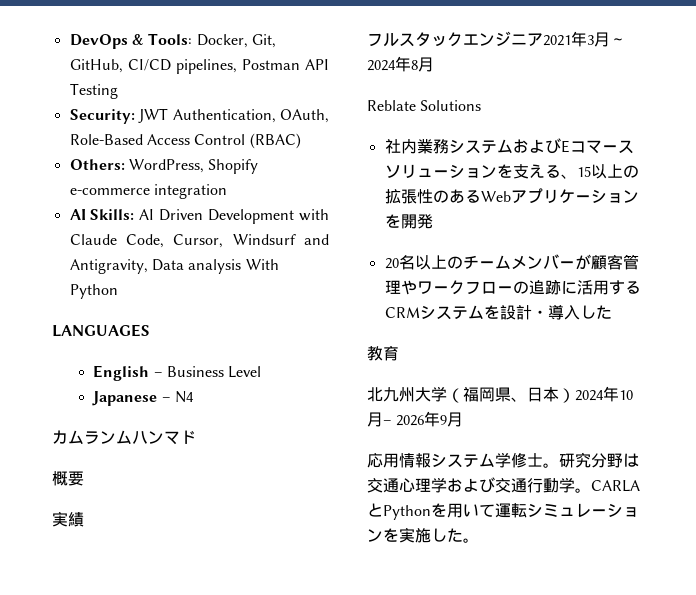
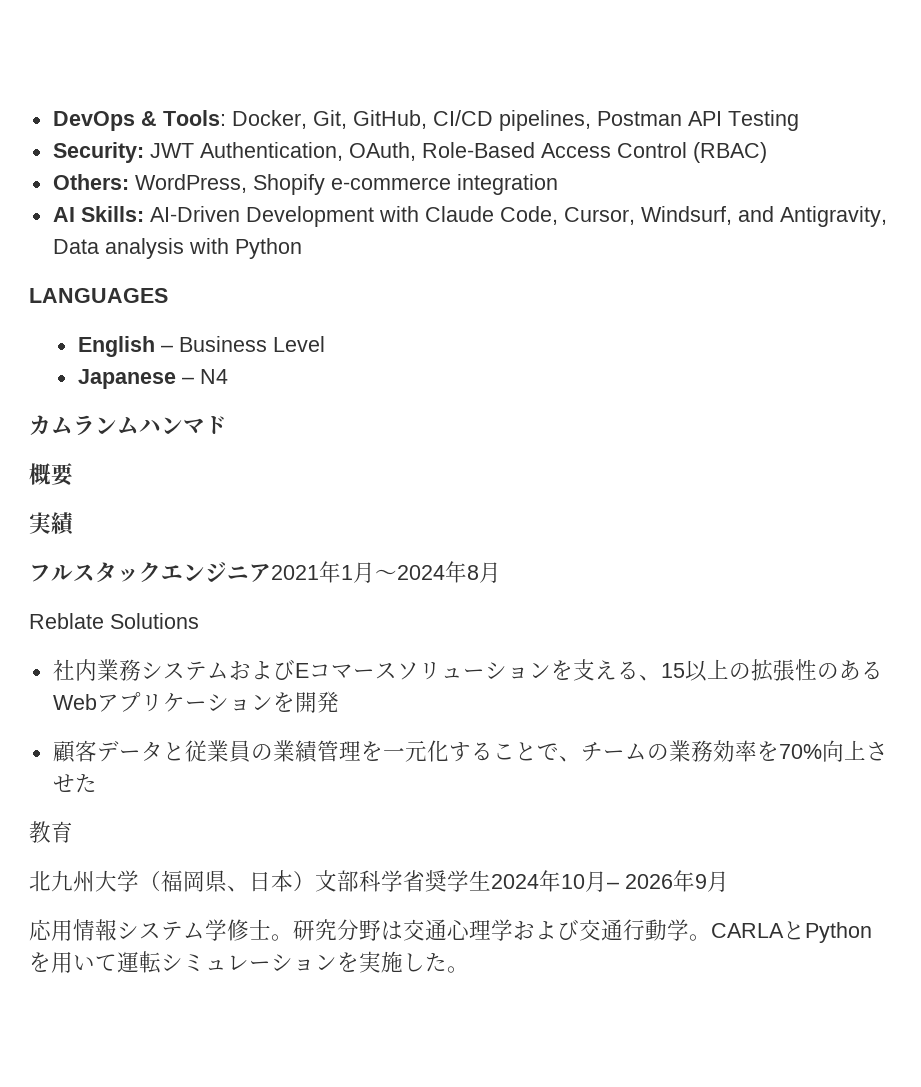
- AI Skills: AI Driven Development with Claude Code, Cursor, Windsurf and Antigravity, Data analysis With Python
+ AI Skills: AI-Driven Development with Claude Code, Cursor, Windsurf, and Antigravity, Data analysis with Python
- フルスタックエンジニア2021年3月～2024年8月
+ フルスタックエンジニア2021年1月～2024年8月
- 20名以上のチームメンバーが顧客管理やワークフローの追跡に活用するCRMシステムを設計・導入した
+ 顧客データと従業員の業績管理を一元化することで、チームの業務効率を70%向上させた
- 北九州大学（福岡県、日本）2024年10月– 2026年9月
+ 北九州大学（福岡県、日本）文部科学省奨学生2024年10月– 2026年9月

